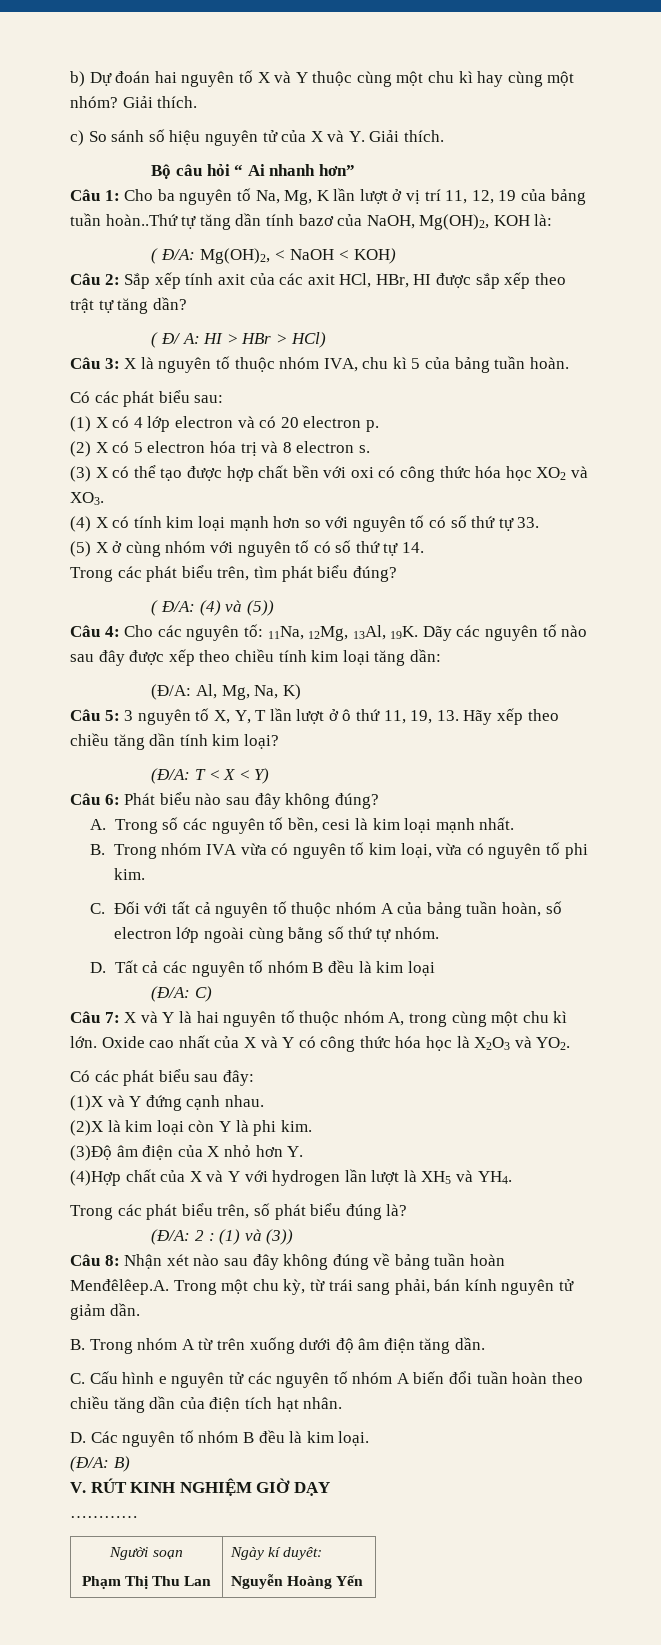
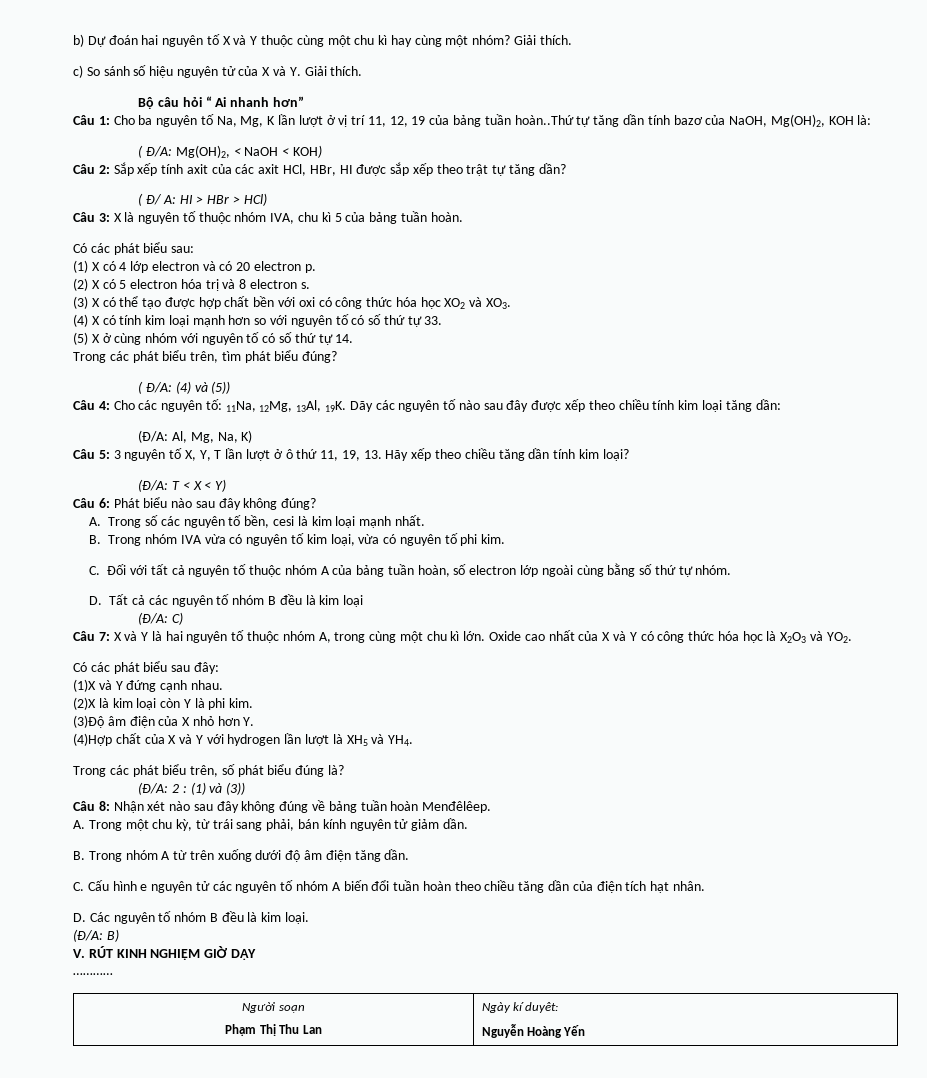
- Câu 8: Nhận xét nào sau đây không đúng về bảng tuần hoàn Menđêlêep.A. Trong một chu kỳ, từ trái sang phải, bán kính nguyên tử giảm dần.
+ Câu 8: Nhận xét nào sau đây không đúng về bảng tuần hoàn Menđêlêep.
+ A. Trong một chu kỳ, từ trái sang phải, bán kính nguyên tử giảm dần.

